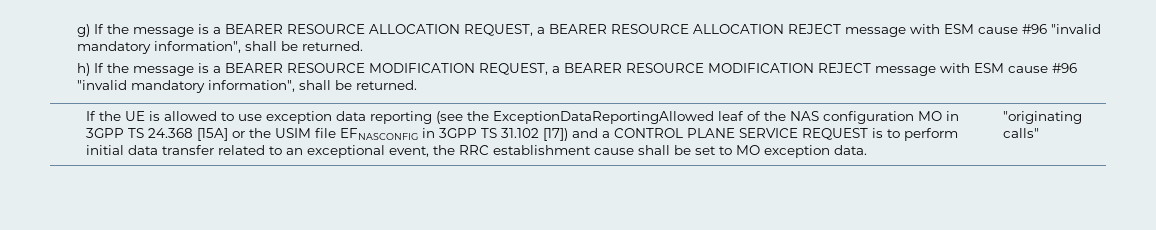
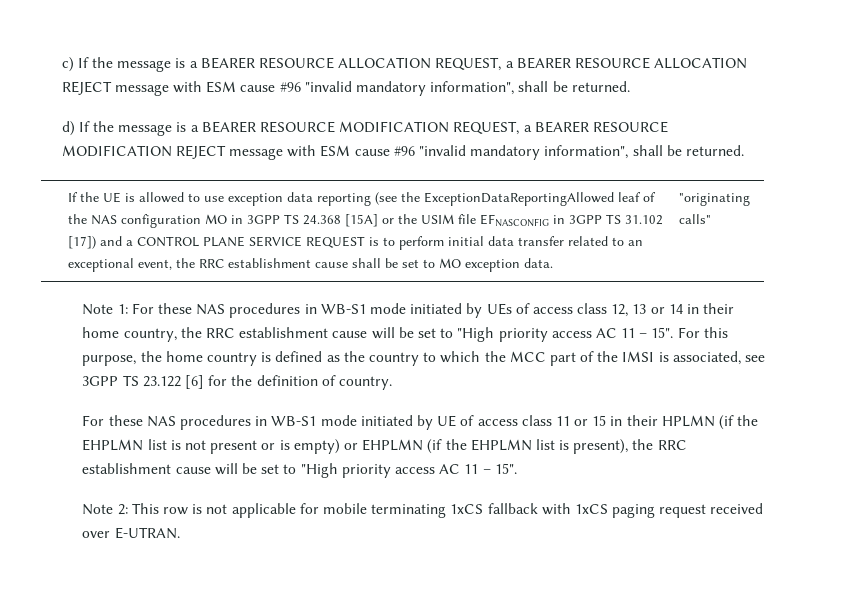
- g) If the message is a BEARER RESOURCE ALLOCATION REQUEST, a BEARER RESOURCE ALLOCATION REJECT message with ESM cause #96 "invalid mandatory information", shall be returned.
+ c) If the message is a BEARER RESOURCE ALLOCATION REQUEST, a BEARER RESOURCE ALLOCATION REJECT message with ESM cause #96 "invalid mandatory information", shall be returned.
- h) If the message is a BEARER RESOURCE MODIFICATION REQUEST, a BEARER RESOURCE MODIFICATION REJECT message with ESM cause #96 "invalid mandatory information", shall be returned.
+ d) If the message is a BEARER RESOURCE MODIFICATION REQUEST, a BEARER RESOURCE MODIFICATION REJECT message with ESM cause #96 "invalid mandatory information", shall be returned.
+ Note 1: For these NAS procedures in WB-S1 mode initiated by UEs of access class 12, 13 or 14 in their home country, the RRC establishment cause will be set to "High priority access AC 11 – 15". For this purpose, the home country is defined as the country to which the MCC part of the IMSI is associated, see 3GPP TS 23.122 [6] for the definition of country.
+ For these NAS procedures in WB-S1 mode initiated by UE of access class 11 or 15 in their HPLMN (if the EHPLMN list is not present or is empty) or EHPLMN (if the EHPLMN list is present), the RRC establishment cause will be set to "High priority access AC 11 – 15".
+ Note 2: This row is not applicable for mobile terminating 1xCS fallback with 1xCS paging request received over E-UTRAN.

